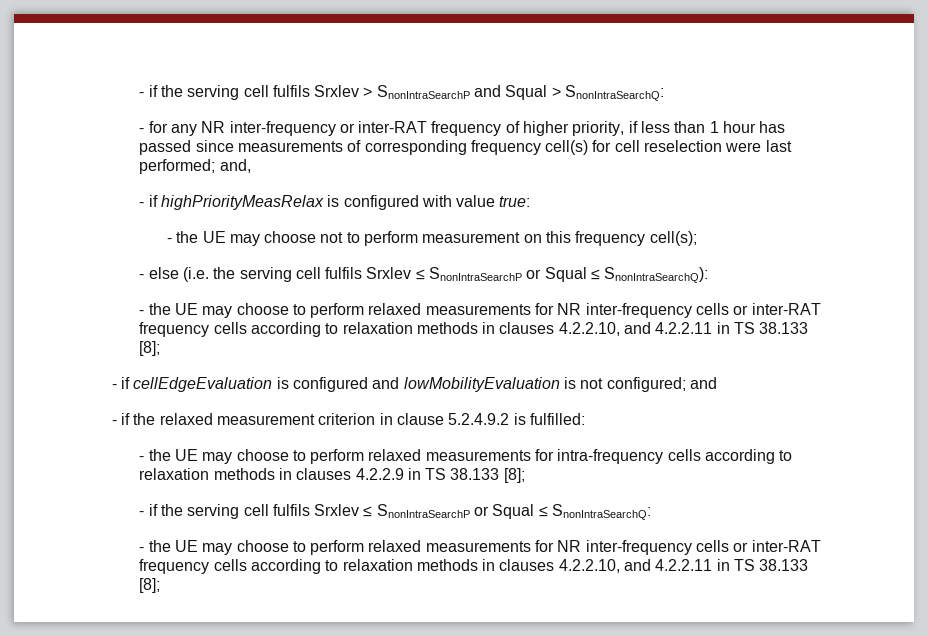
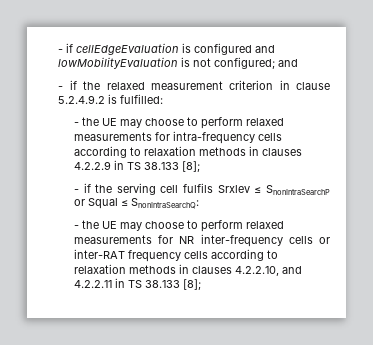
- - if the serving cell fulfils Srxlev > SnonIntraSearchP and Squal > SnonIntraSearchQ:
- - for any NR inter-frequency or inter-RAT frequency of higher priority, if less than 1 hour has passed since measurements of corresponding frequency cell(s) for cell reselection were last performed; and,
- - if highPriorityMeasRelax is configured with value true:
- - the UE may choose not to perform measurement on this frequency cell(s);
- - else (i.e. the serving cell fulfils Srxlev ≤ SnonIntraSearchP or Squal ≤ SnonIntraSearchQ):
- - the UE may choose to perform relaxed measurements for NR inter-frequency cells or inter-RAT frequency cells according to relaxation methods in clauses 4.2.2.10, and 4.2.2.11 in TS 38.133 [8];

